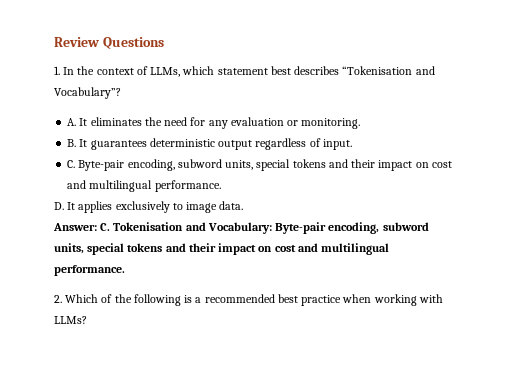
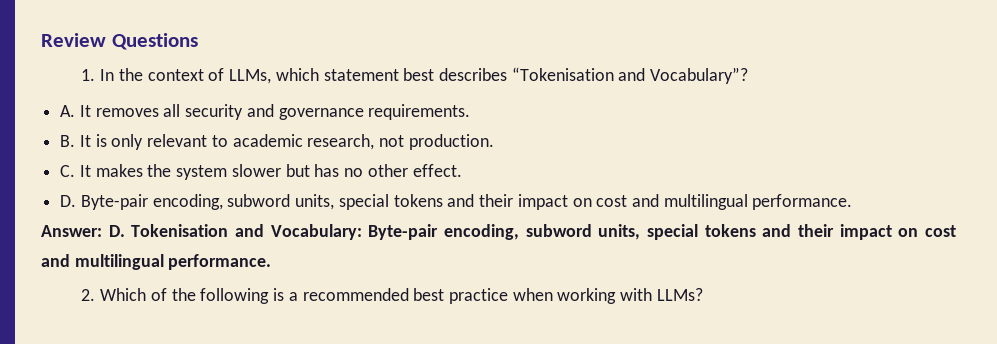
- A. It eliminates the need for any evaluation or monitoring.
- B. It guarantees deterministic output regardless of input.
- C. Byte-pair encoding, subword units, special tokens and their impact on cost and multilingual performance.
+ A. It removes all security and governance requirements.
+ B. It is only relevant to academic research, not production.
+ C. It makes the system slower but has no other effect.
+ D. Byte-pair encoding, subword units, special tokens and their impact on cost and multilingual performance.
- D. It applies exclusively to image data.
- Answer: C. Tokenisation and Vocabulary: Byte-pair encoding, subword units, special tokens and their impact on cost and multilingual performance.
+ Answer: D. Tokenisation and Vocabulary: Byte-pair encoding, subword units, special tokens and their impact on cost and multilingual performance.

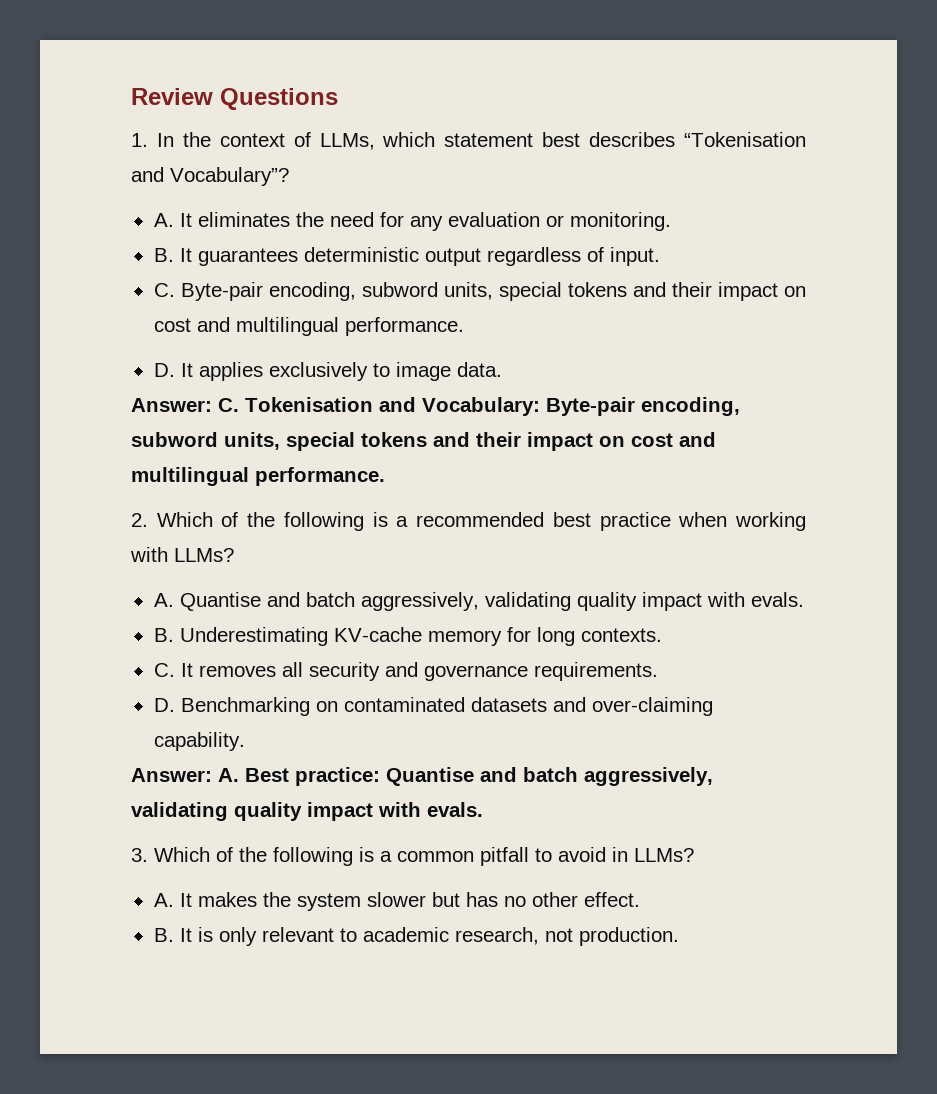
- A. It removes all security and governance requirements.
- B. It is only relevant to academic research, not production.
- C. It makes the system slower but has no other effect.
- D. Byte-pair encoding, subword units, special tokens and their impact on cost and multilingual performance.
+ A. It eliminates the need for any evaluation or monitoring.
+ B. It guarantees deterministic output regardless of input.
+ C. Byte-pair encoding, subword units, special tokens and their impact on cost and multilingual performance.
- Answer: D. Tokenisation and Vocabulary: Byte-pair encoding, subword units, special tokens and their impact on cost and multilingual performance.
+ D. It applies exclusively to image data.
+ Answer: C. Tokenisation and Vocabulary: Byte-pair encoding, subword units, special tokens and their impact on cost and multilingual performance.
+ A. Quantise and batch aggressively, validating quality impact with evals.
+ B. Underestimating KV-cache memory for long contexts.
+ C. It removes all security and governance requirements.
+ D. Benchmarking on contaminated datasets and over-claiming capability.
+ Answer: A. Best practice: Quantise and batch aggressively, validating quality impact with evals.
+ 3. Which of the following is a common pitfall to avoid in LLMs?
+ A. It makes the system slower but has no other effect.
+ B. It is only relevant to academic research, not production.

